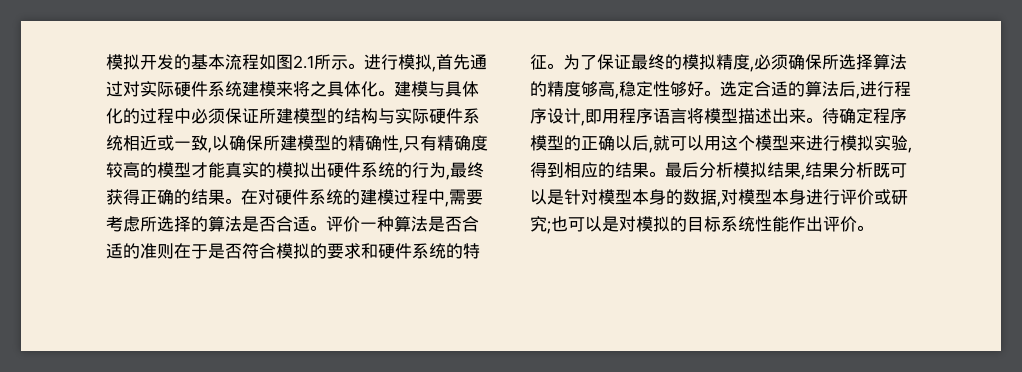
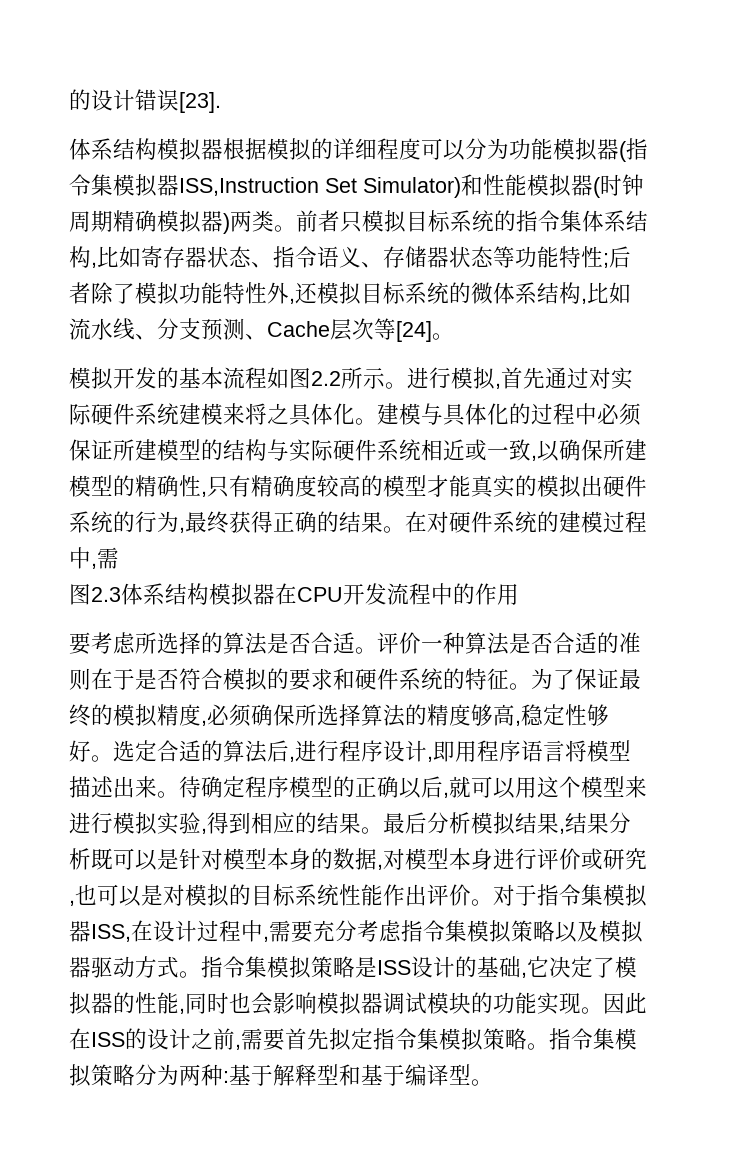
+ 的设计错误[23].
+ 体系结构模拟器根据模拟的详细程度可以分为功能模拟器(指令集模拟器ISS,Instruction Set Simulator)和性能模拟器(时钟周期精确模拟器)两类。前者只模拟目标系统的指令集体系结构,比如寄存器状态、指令语义、存储器状态等功能特性;后者除了模拟功能特性外,还模拟目标系统的微体系结构,比如流水线、分支预测、Cache层次等[24]。
- 模拟开发的基本流程如图2.1所示。
+ 模拟开发的基本流程如图2.2所示。
- 在对硬件系统的建模过程中,需要考虑所选择的算法是否合适。
+ 在对硬件系统的建模过程中,需
+ 图2.3体系结构模拟器在CPU开发流程中的作用
+ 要考虑所选择的算法是否合适。
- 最后分析模拟结果,结果分析既可以是针对模型本身的数据,对模型本身进行评价或研究;也可以是对模拟的目标系统性能作出评价。
+ 最后分析模拟结果,结果分析既可以是针对模型本身的数据,对模型本身进行评价或研究,也可以是对模拟的目标系统性能作出评价。
+ 对于指令集模拟器ISS,在设计过程中,需要充分考虑指令集模拟策略以及模拟器驱动方式。指令集模拟策略是ISS设计的基础,它决定了模拟器的性能,同时也会影响模拟器调试模块的功能实现。因此在ISS的设计之前,需要首先拟定指令集模拟策略。指令集模拟策略分为两种:基于解释型和基于编译型。

